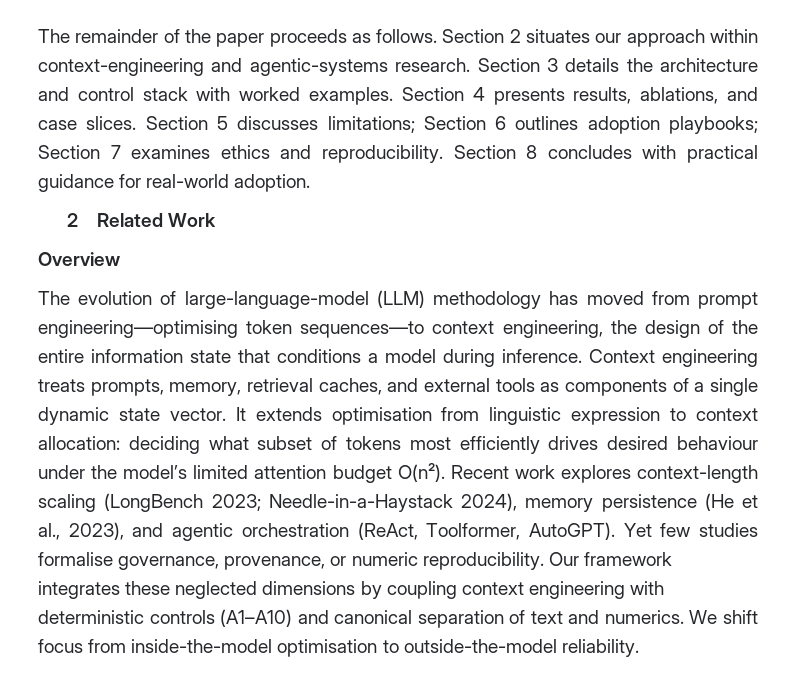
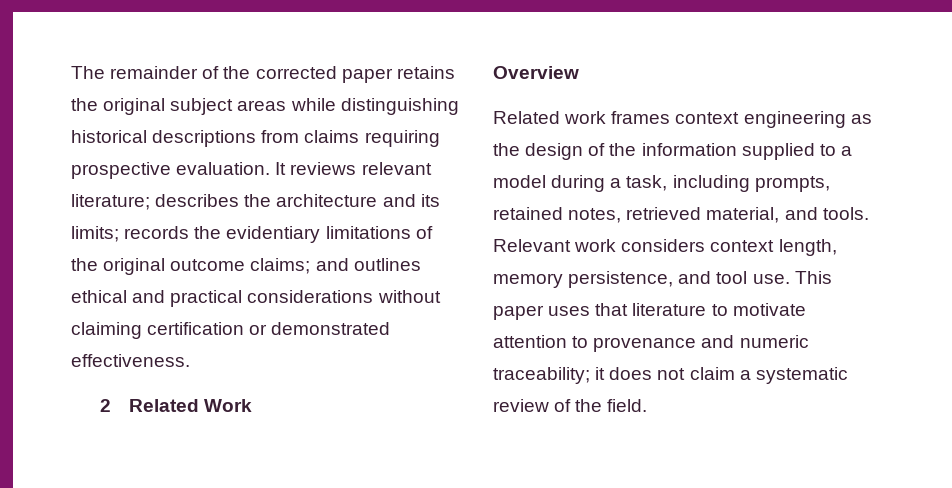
- The remainder of the paper proceeds as follows. Section 2 situates our approach within context-engineering and agentic-systems research. Section 3 details the architecture and control stack with worked examples. Section 4 presents results, ablations, and case slices. Section 5 discusses limitations; Section 6 outlines adoption playbooks; Section 7 examines ethics and reproducibility. Section 8 concludes with practical guidance for real-world adoption.
+ The remainder of the corrected paper retains the original subject areas while distinguishing historical descriptions from claims requiring prospective evaluation. It reviews relevant literature; describes the architecture and its limits; records the evidentiary limitations of the original outcome claims; and outlines ethical and practical considerations without claiming certification or demonstrated effectiveness.
  2 Related Work
  Overview
- The evolution of large-language-model (LLM) methodology has moved from prompt engineering—optimising token sequences—to context engineering, the design of the entire information state that conditions a model during inference. Context engineering treats prompts, memory, retrieval caches, and external tools as components of a single dynamic state vector. It extends optimisation from linguistic expression to context allocation: deciding what subset of tokens most efficiently drives desired behaviour under the model’s limited attention budget O(n²). Recent work explores context-length scaling (LongBench 2023; Needle-in-a-Haystack 2024), memory persistence (He et al., 2023), and agentic orchestration (ReAct, Toolformer, AutoGPT). Yet few studies formalise governance, provenance, or numeric reproducibility. Our framework integrates these neglected dimensions by coupling context engineering with deterministic controls (A1–A10) and canonical separation of text and numerics. We shift focus from inside-the-model optimisation to outside-the-model reliability.
+ Related work frames context engineering as the design of the information supplied to a model during a task, including prompts, retained notes, retrieved material, and tools. Relevant work considers context length, memory persistence, and tool use. This paper uses that literature to motivate attention to provenance and numeric traceability; it does not claim a systematic review of the field.

